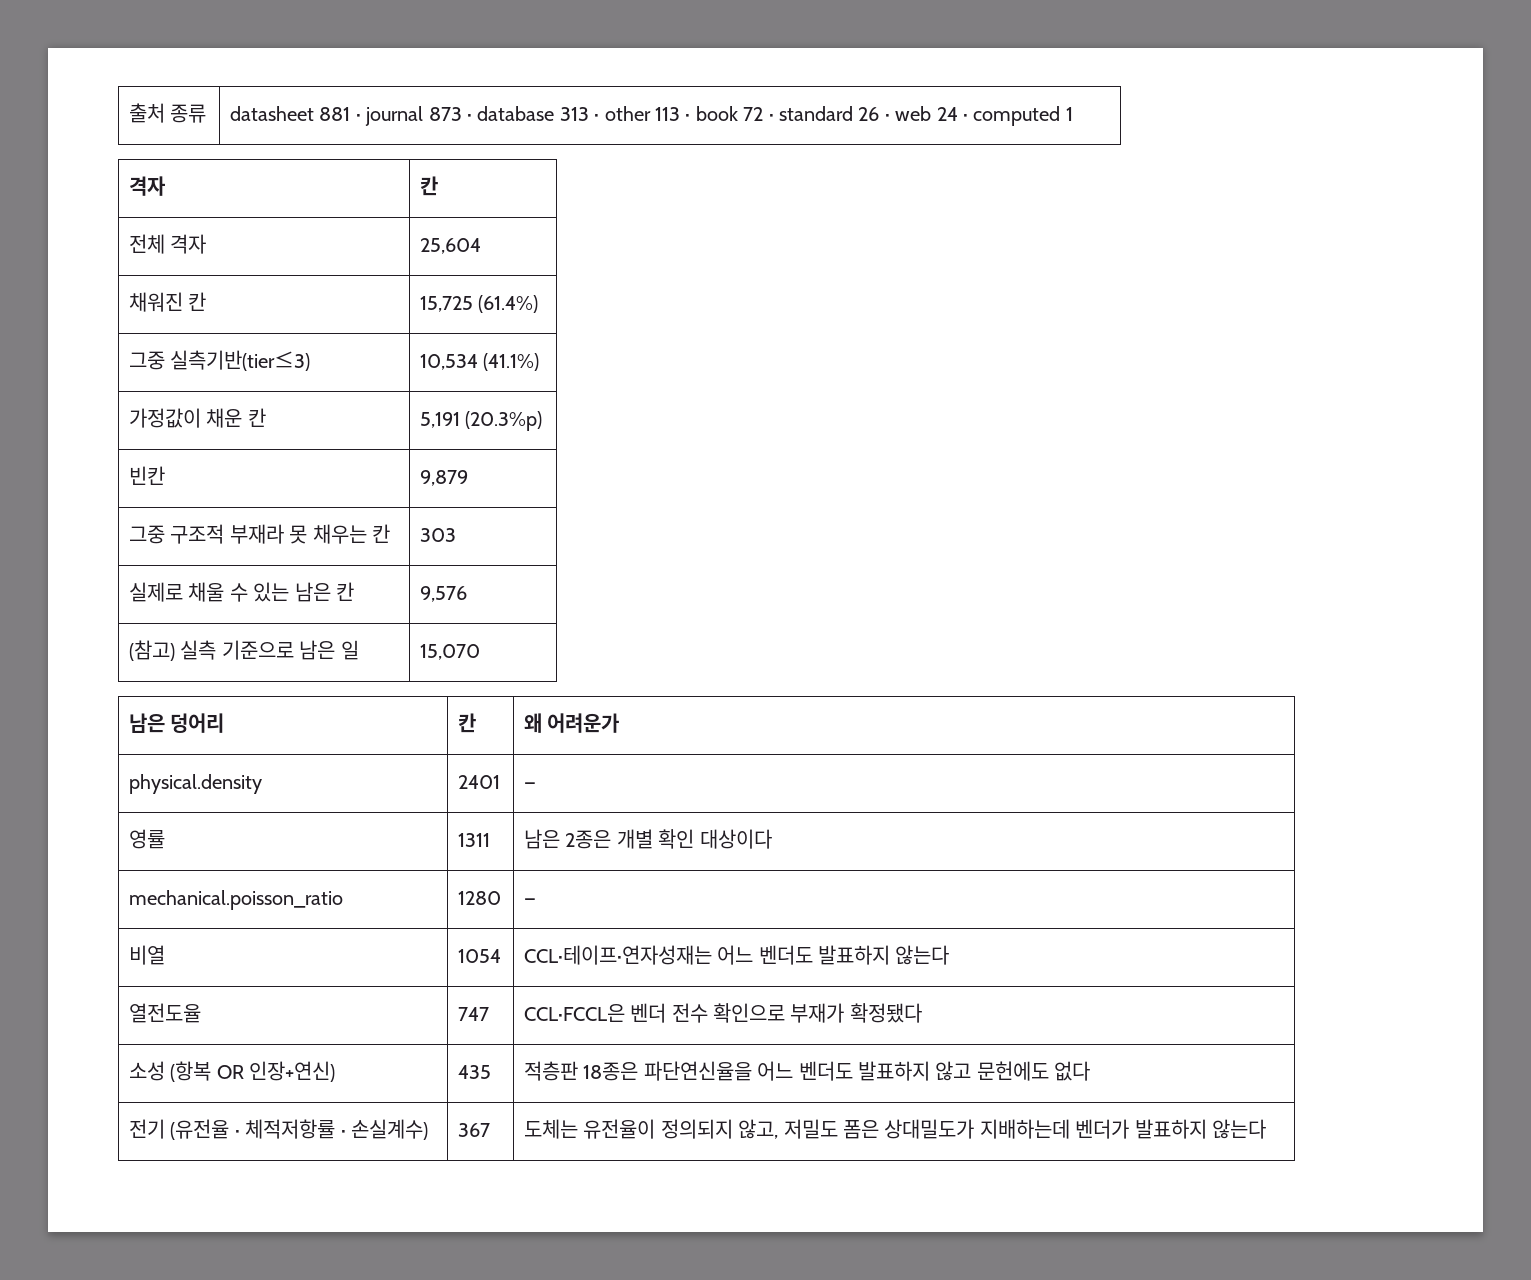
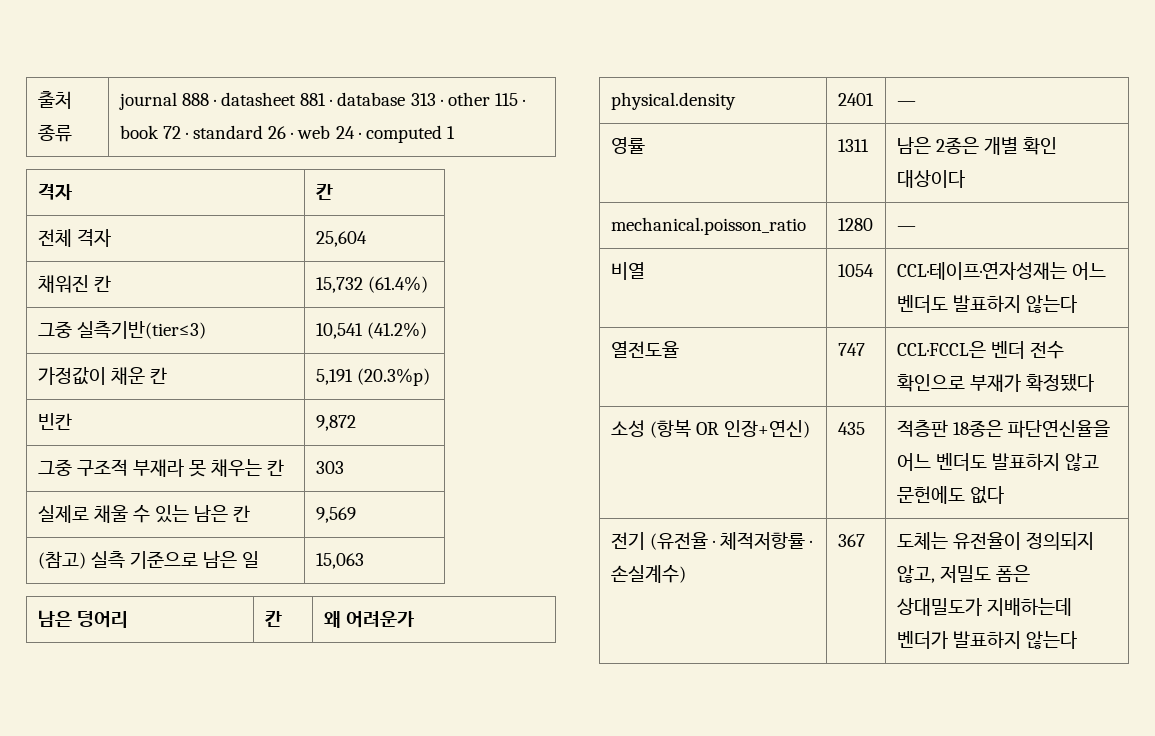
- 출처 종류 | datasheet 881 · journal 873 · database 313 · other 113 · book 72 · standard 26 · web 24 · computed 1
+ 출처 종류 | journal 888 · datasheet 881 · database 313 · other 115 · book 72 · standard 26 · web 24 · computed 1
- 채워진 칸 | 15,725 (61.4%)
+ 채워진 칸 | 15,732 (61.4%)
- 그중 실측기반(tier≤3) | 10,534 (41.1%)
+ 그중 실측기반(tier≤3) | 10,541 (41.2%)
- 빈칸 | 9,879
+ 빈칸 | 9,872
- 실제로 채울 수 있는 남은 칸 | 9,576
+ 실제로 채울 수 있는 남은 칸 | 9,569
- (참고) 실측 기준으로 남은 일 | 15,070
+ (참고) 실측 기준으로 남은 일 | 15,063

